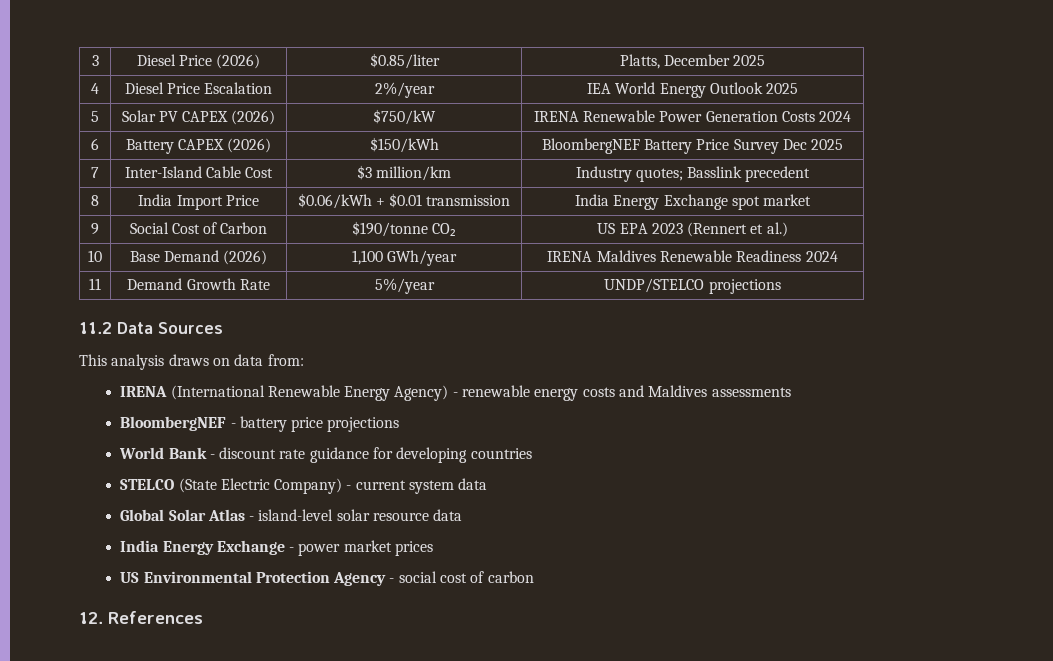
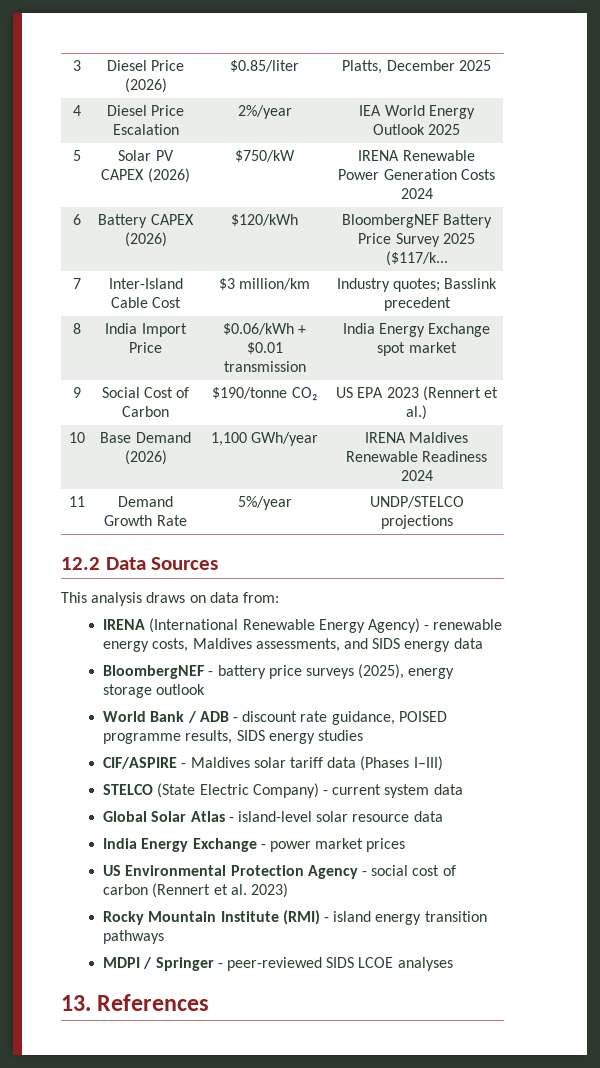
- 6 | Battery CAPEX (2026) | $150/kWh | BloombergNEF Battery Price Survey Dec 2025
+ 6 | Battery CAPEX (2026) | $120/kWh | BloombergNEF Battery Price Survey 2025 ($117/k...
- 11.2 Data Sources
+ 12.2 Data Sources
- IRENA (International Renewable Energy Agency) - renewable energy costs and Maldives assessments
+ IRENA (International Renewable Energy Agency) - renewable energy costs, Maldives assessments, and SIDS energy data
- BloombergNEF - battery price projections
+ BloombergNEF - battery price surveys (2025), energy storage outlook
- World Bank - discount rate guidance for developing countries
+ World Bank / ADB - discount rate guidance, POISED programme results, SIDS energy studies
+ CIF/ASPIRE - Maldives solar tariff data (Phases I–III)
- US Environmental Protection Agency - social cost of carbon
- 12. References
+ US Environmental Protection Agency - social cost of carbon (Rennert et al. 2023)
+ Rocky Mountain Institute (RMI) - island energy transition pathways
+ MDPI / Springer - peer-reviewed SIDS LCOE analyses
+ 13. References

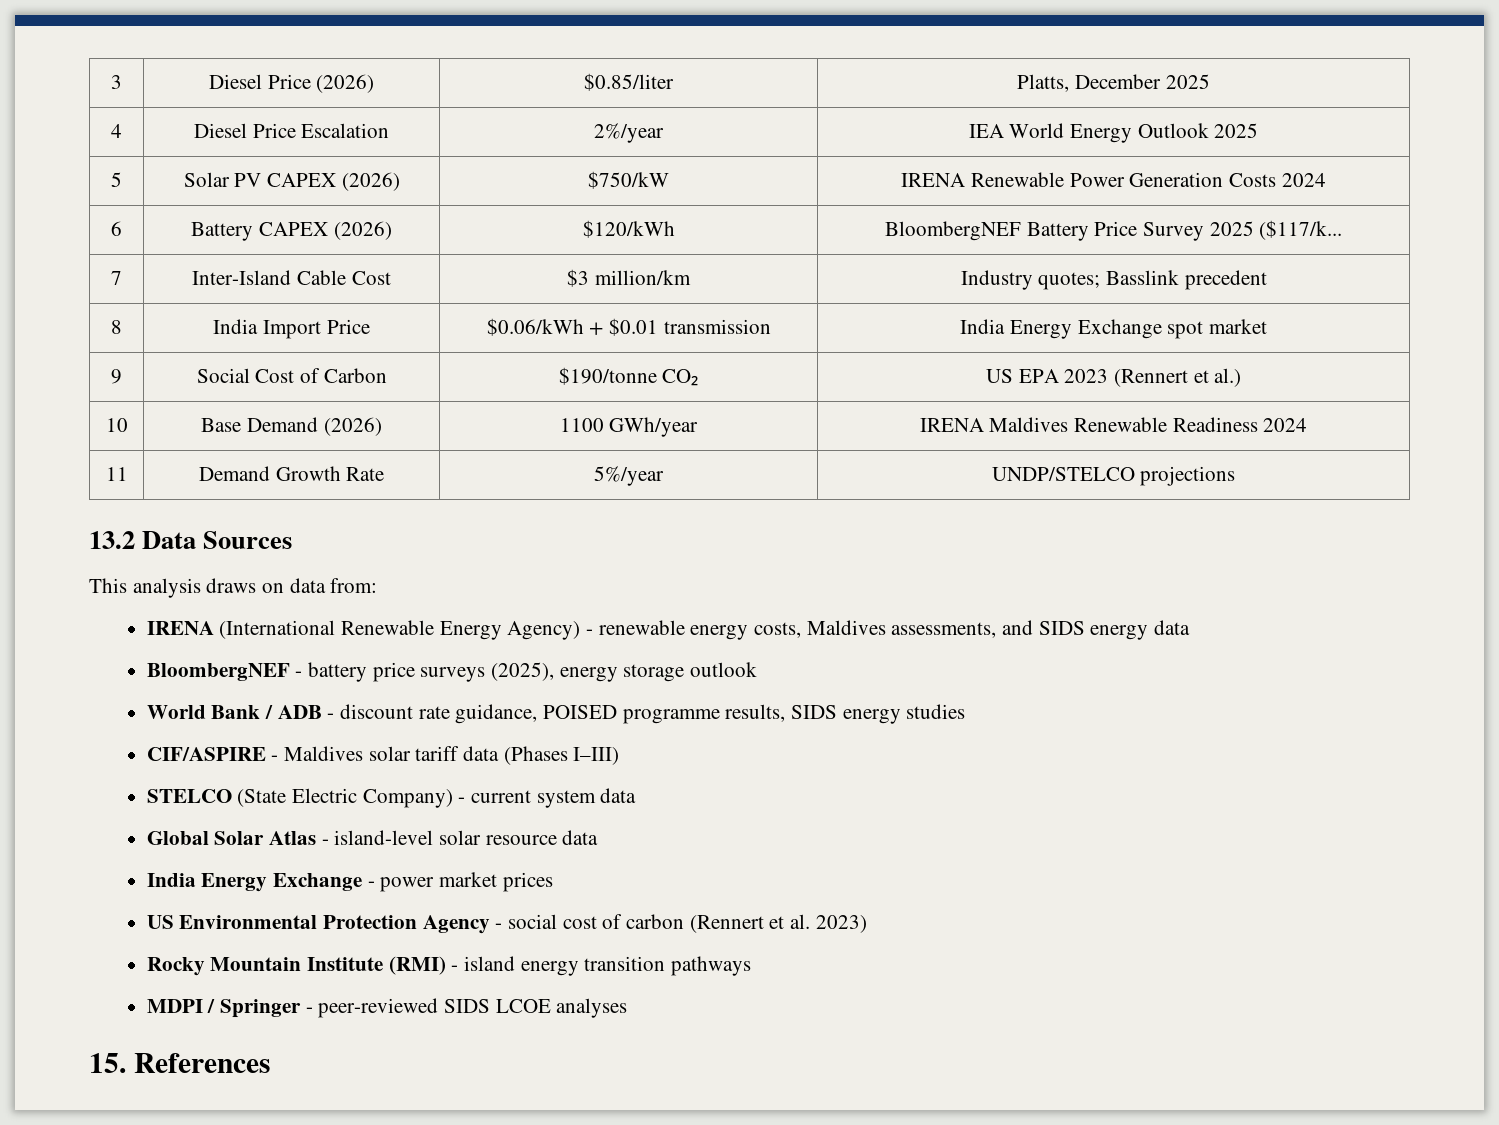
- 10 | Base Demand (2026) | 1,100 GWh/year | IRENA Maldives Renewable Readiness 2024
+ 10 | Base Demand (2026) | 1100 GWh/year | IRENA Maldives Renewable Readiness 2024
- 12.2 Data Sources
+ 13.2 Data Sources
- 13. References
+ 15. References

